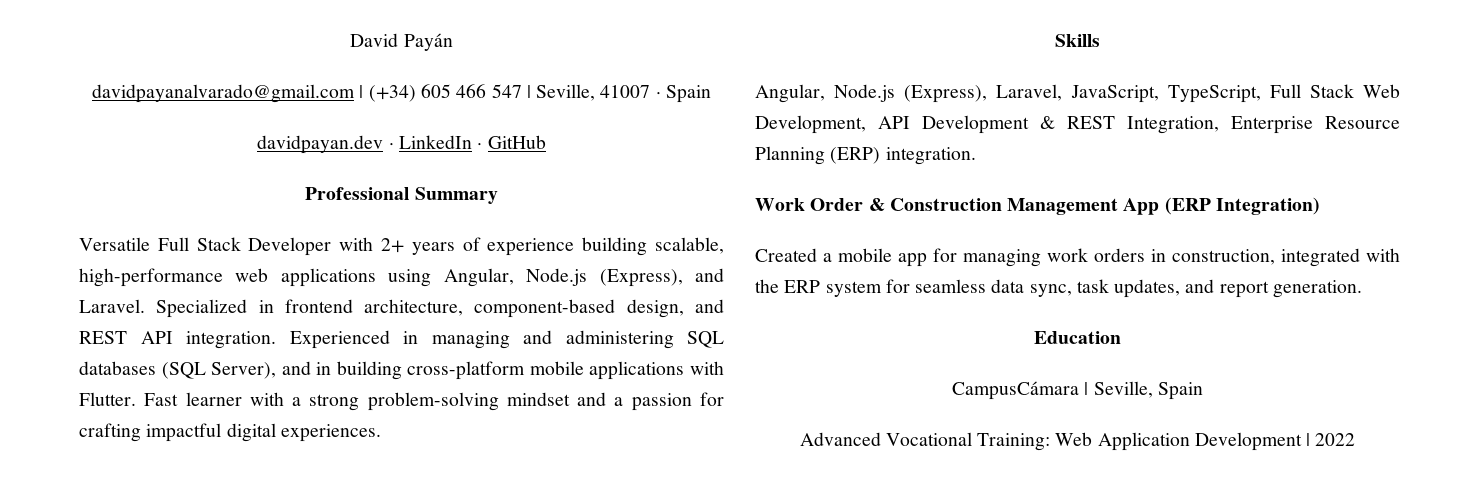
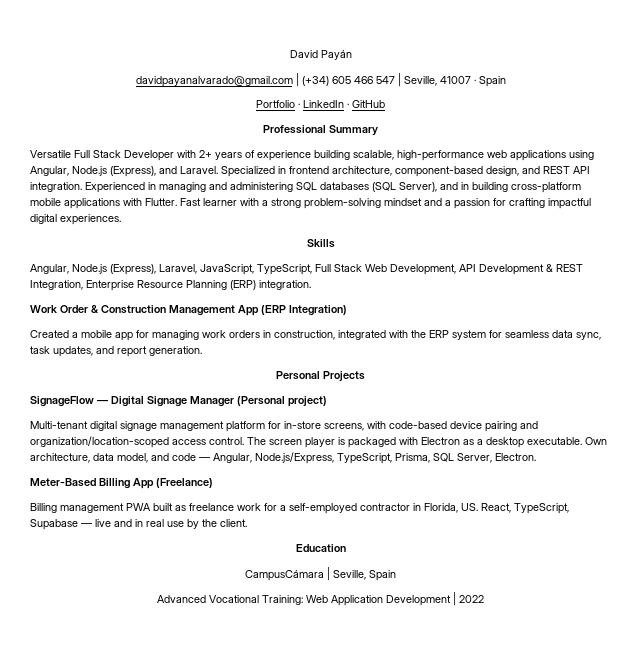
- davidpayan.dev · LinkedIn · GitHub
+ Portfolio · LinkedIn · GitHub
+ Personal Projects
+ SignageFlow — Digital Signage Manager (Personal project)
+ Multi-tenant digital signage management platform for in-store screens, with code-based device pairing and organization/location-scoped access control. The screen player is packaged with Electron as a desktop executable. Own architecture, data model, and code — Angular, Node.js/Express, TypeScript, Prisma, SQL Server, Electron.
+ Meter-Based Billing App (Freelance)
+ Billing management PWA built as freelance work for a self-employed contractor in Florida, US. React, TypeScript, Supabase — live and in real use by the client.

